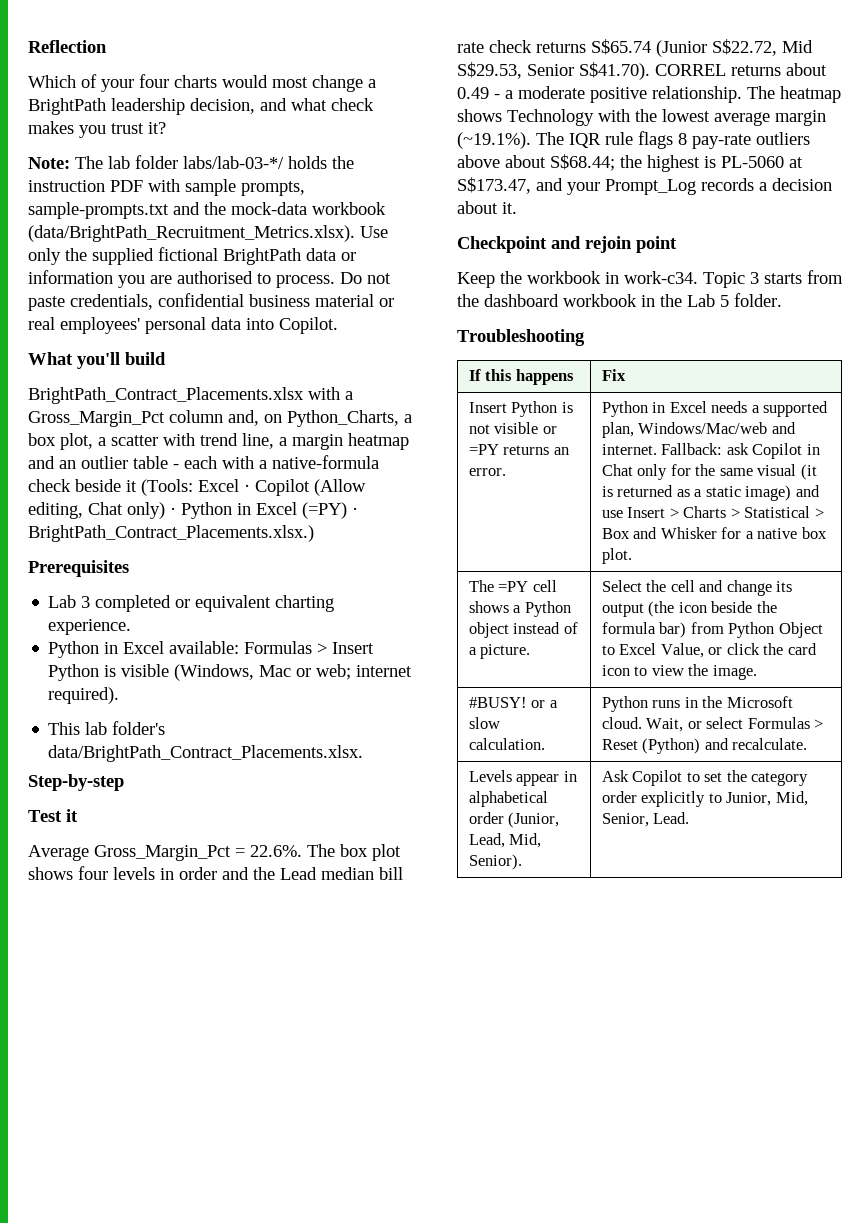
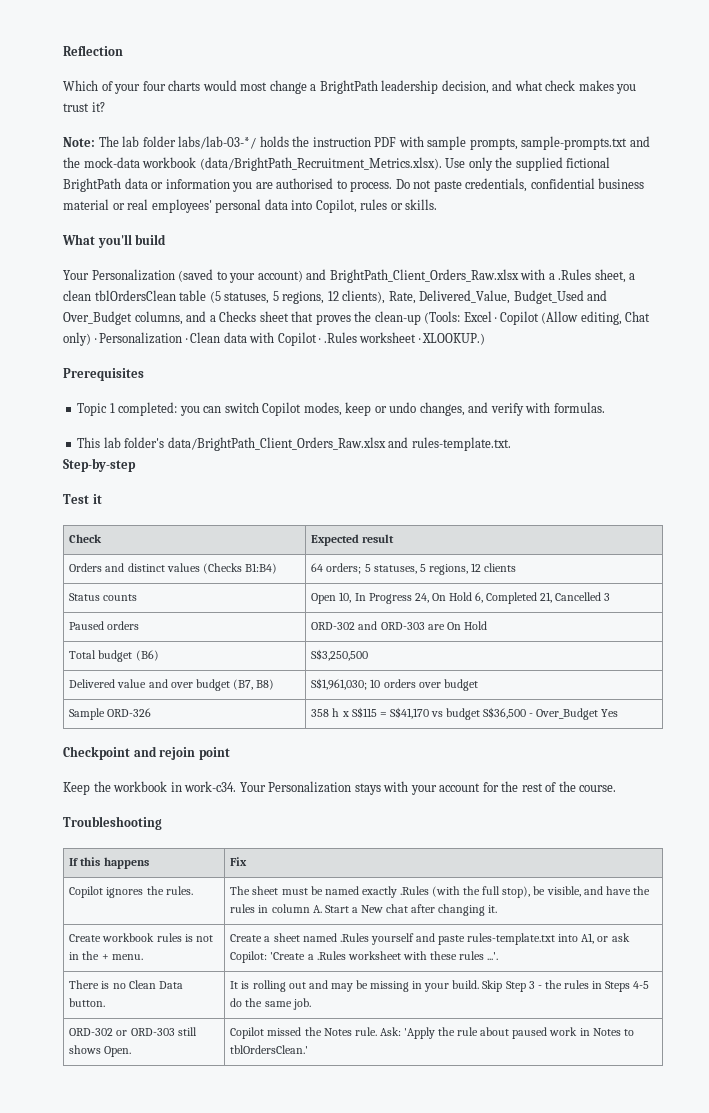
- Do not paste credentials, confidential business material or real employees' personal data into Copilot.
+ Do not paste credentials, confidential business material or real employees' personal data into Copilot, rules or skills.
- BrightPath_Contract_Placements.xlsx with a Gross_Margin_Pct column and, on Python_Charts, a box plot, a scatter with trend line, a margin heatmap and an outlier table - each with a native-formula check beside it (Tools: Excel · Copilot (Allow editing, Chat only) · Python in Excel (=PY) · BrightPath_Contract_Placements.xlsx.)
+ Your Personalization (saved to your account) and BrightPath_Client_Orders_Raw.xlsx with a .Rules sheet, a clean tblOrdersClean table (5 statuses, 5 regions, 12 clients), Rate, Delivered_Value, Budget_Used and Over_Budget columns, and a Checks sheet that proves the clean-up (Tools: Excel · Copilot (Allow editing, Chat only) · Personalization · Clean data with Copilot · .Rules worksheet · XLOOKUP.)
  Prerequisites
- Lab 3 completed or equivalent charting experience.
- Python in Excel available: Formulas > Insert Python is visible (Windows, Mac or web; internet required).
+ Topic 1 completed: you can switch Copilot modes, keep or undo changes, and verify with formulas.
- This lab folder's data/BrightPath_Contract_Placements.xlsx.
+ This lab folder's data/BrightPath_Client_Orders_Raw.xlsx and rules-template.txt.
- Average Gross_Margin_Pct = 22.6%. The box plot shows four levels in order and the Lead median bill rate check returns S$65.74 (Junior S$22.72, Mid S$29.53, Senior S$41.70). CORREL returns about 0.49 - a moderate positive relationship. The heatmap shows Technology with the lowest average margin (~19.1%). The IQR rule flags 8 pay-rate outliers above about S$68.44; the highest is PL-5060 at S$173.47, and your Prompt_Log records a decision about it.
+ Check | Expected result
+ Orders and distinct values (Checks B1:B4) | 64 orders; 5 statuses, 5 regions, 12 clients
+ Status counts | Open 10, In Progress 24, On Hold 6, Completed 21, Cancelled 3
+ Paused orders | ORD-302 and ORD-303 are On Hold
+ Total budget (B6) | S$3,250,500
+ Delivered value and over budget (B7, B8) | S$1,961,030; 10 orders over budget
+ Sample ORD-326 | 358 h x S$115 = S$41,170 vs budget S$36,500 - Over_Budget Yes
- Topic 3 starts from the dashboard workbook in the Lab 5 folder.
+ Your Personalization stays with your account for the rest of the course.
- Insert Python is not visible or =PY returns an error. | Python in Excel needs a supported plan, Windows/Mac/web and internet. Fallback: ask Copilot in Chat only for the same visual (it is returned as a static image) and use Insert > Charts > Statistical > Box and Whisker for a native box plot.
- The =PY cell shows a Python object instead of a picture. | Select the cell and change its output (the icon beside the formula bar) from Python Object to Excel Value, or click the card icon to view the image.
- #BUSY! or a slow calculation. | Python runs in the Microsoft cloud. Wait, or select Formulas > Reset (Python) and recalculate.
- Levels appear in alphabetical order (Junior, Lead, Mid, Senior). | Ask Copilot to set the category order explicitly to Junior, Mid, Senior, Lead.
+ Copilot ignores the rules. | The sheet must be named exactly .Rules (with the full stop), be visible, and have the rules in column A. Start a New chat after changing it.
+ Create workbook rules is not in the + menu. | Create a sheet named .Rules yourself and paste rules-template.txt into A1, or ask Copilot: 'Create a .Rules worksheet with these rules ...'.
+ There is no Clean Data button. | It is rolling out and may be missing in your build. Skip Step 3 - the rules in Steps 4-5 do the same job.
+ ORD-302 or ORD-303 still shows Open. | Copilot missed the Notes rule. Ask: 'Apply the rule about paused work in Notes to tblOrdersClean.'

